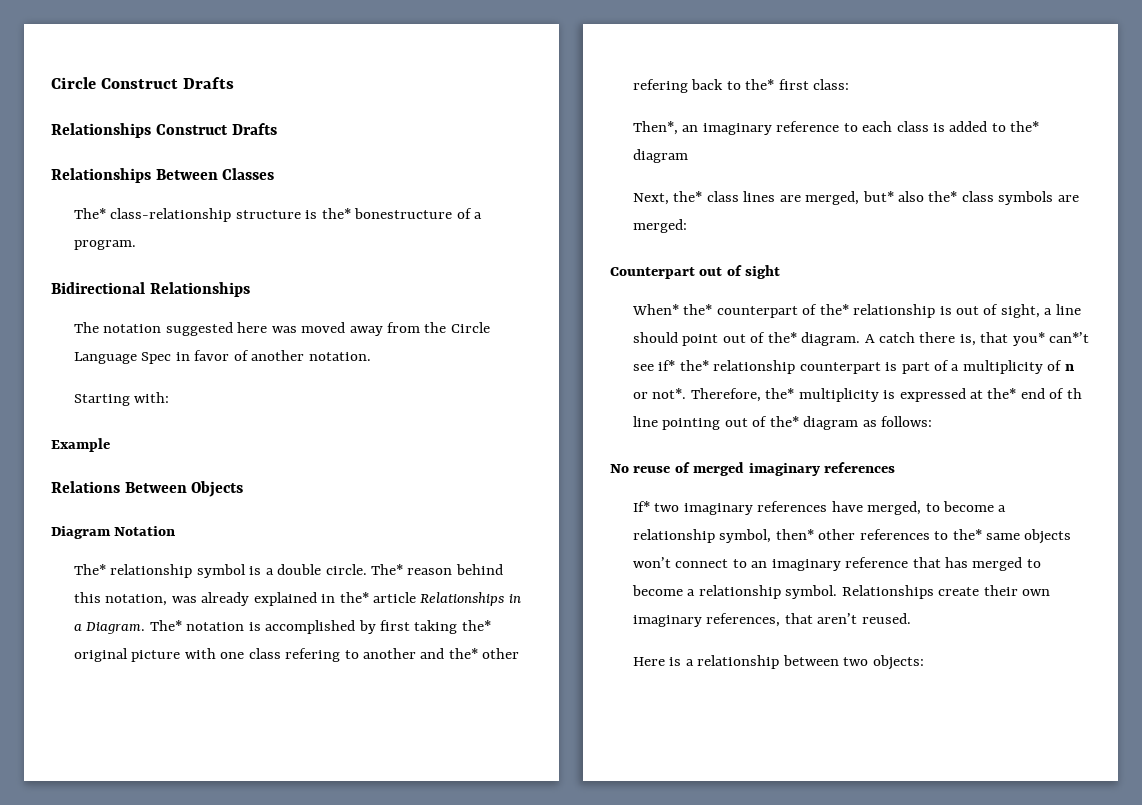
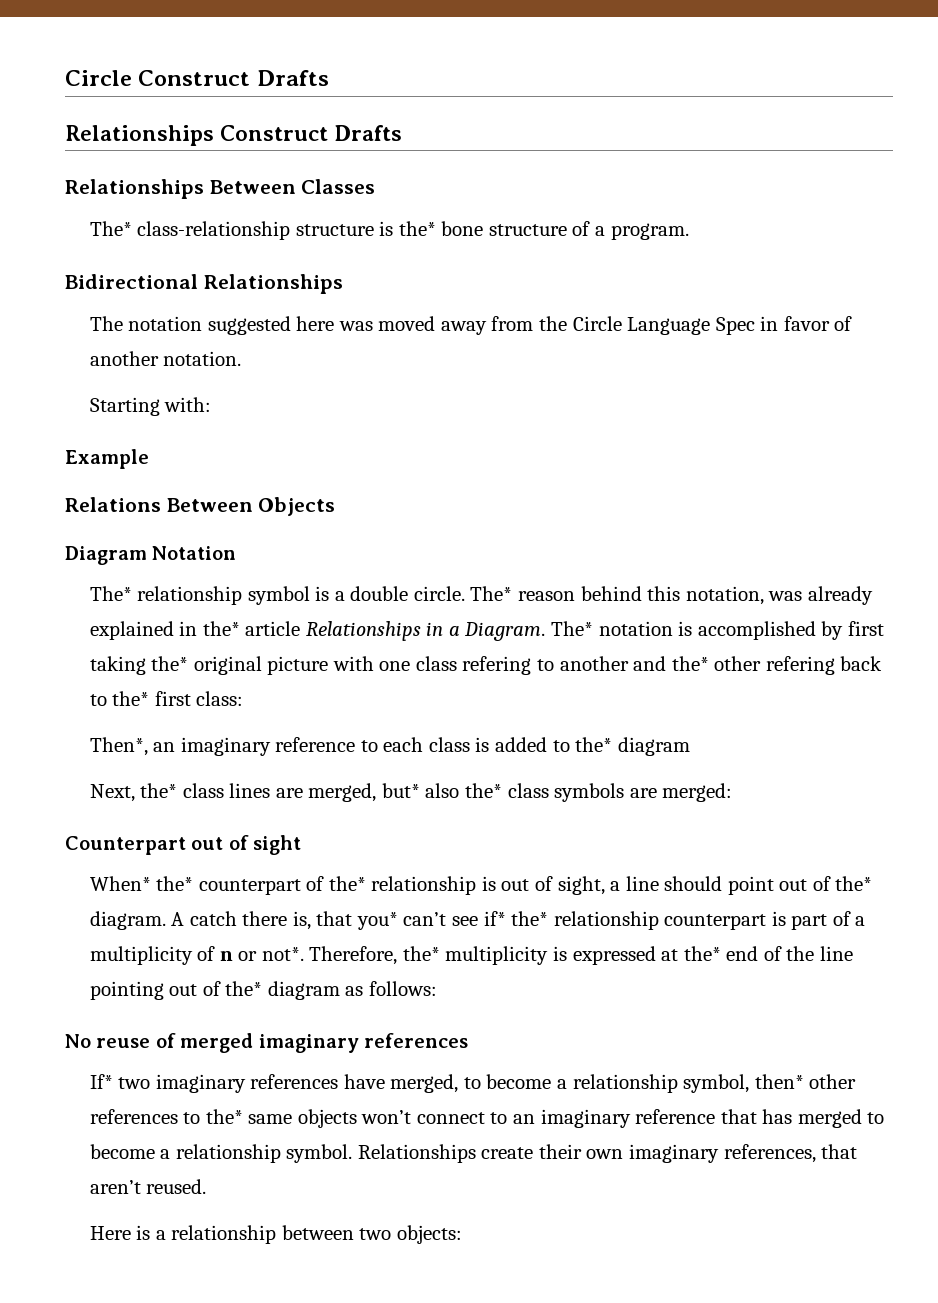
- The* class-relationship structure is the* bonestructure of a program.
+ The* class-relationship structure is the* bone structure of a program.
- A catch there is, that you* can*’t see if* the* relationship counterpart is part of a multiplicity of n or not*.
+ A catch there is, that you* can’t see if* the* relationship counterpart is part of a multiplicity of n or not*.
- Therefore, the* multiplicity is expressed at the* end of th line pointing out of the* diagram as follows:
+ Therefore, the* multiplicity is expressed at the* end of the line pointing out of the* diagram as follows:

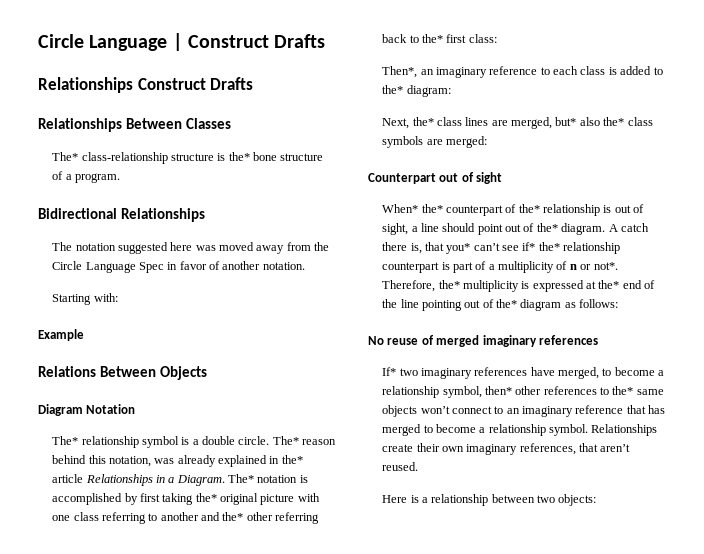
- Circle Construct Drafts
+ Circle Language | Construct Drafts
- The* notation is accomplished by first taking the* original picture with one class refering to another and the* other refering back to the* first class:
+ The* notation is accomplished by first taking the* original picture with one class referring to another and the* other referring back to the* first class:
- Then*, an imaginary reference to each class is added to the* diagram
+ Then*, an imaginary reference to each class is added to the* diagram:

